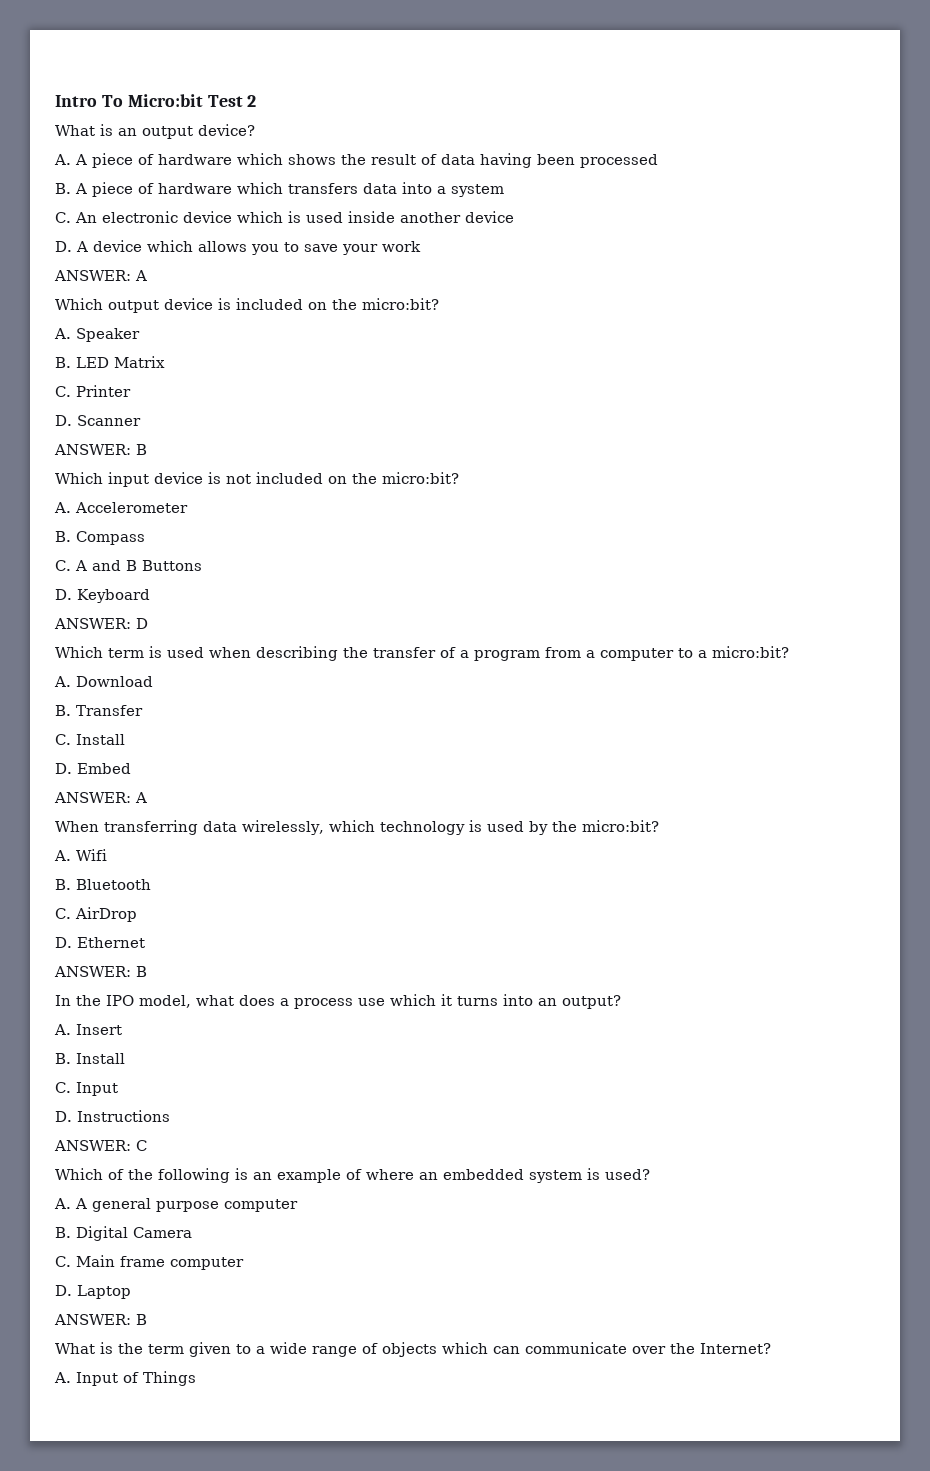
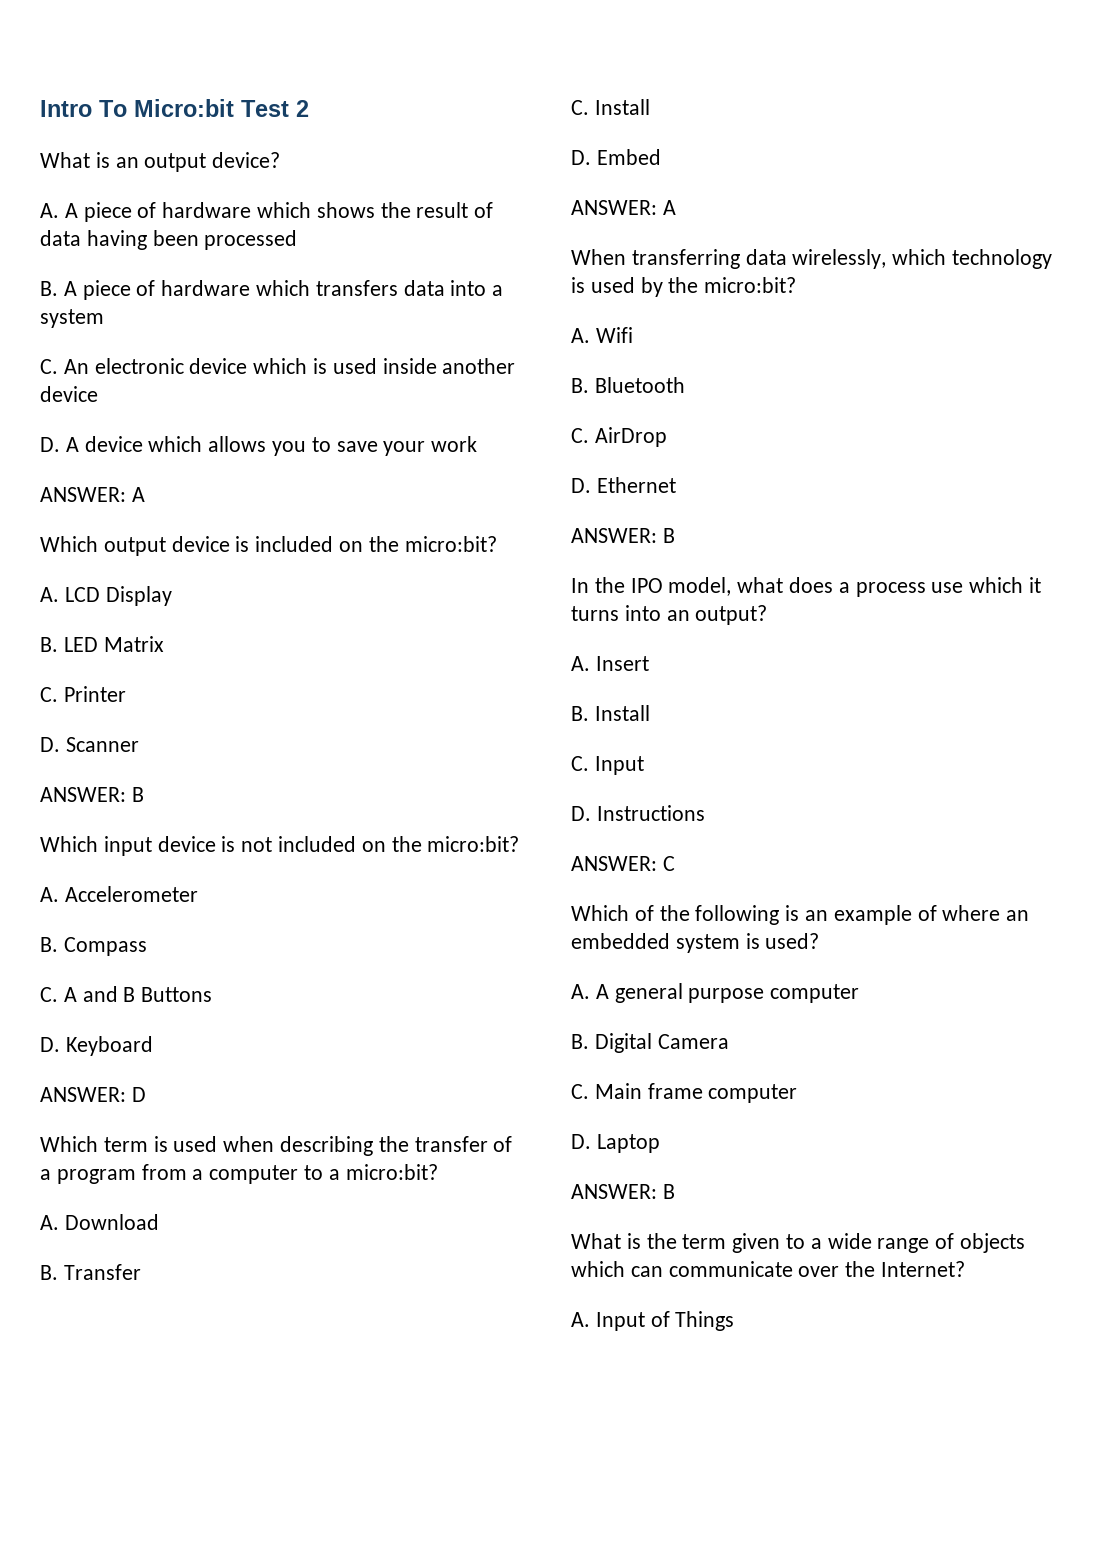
- A. Speaker
+ A. LCD Display

